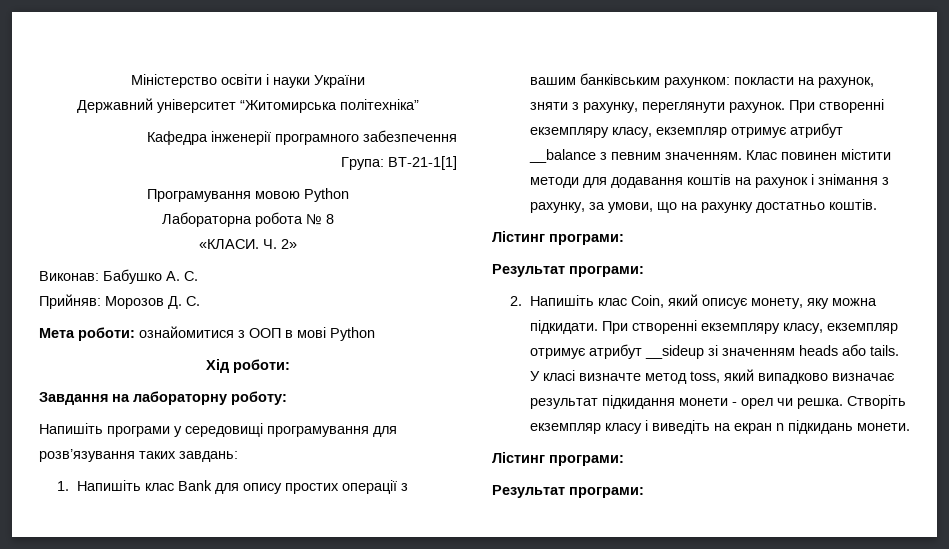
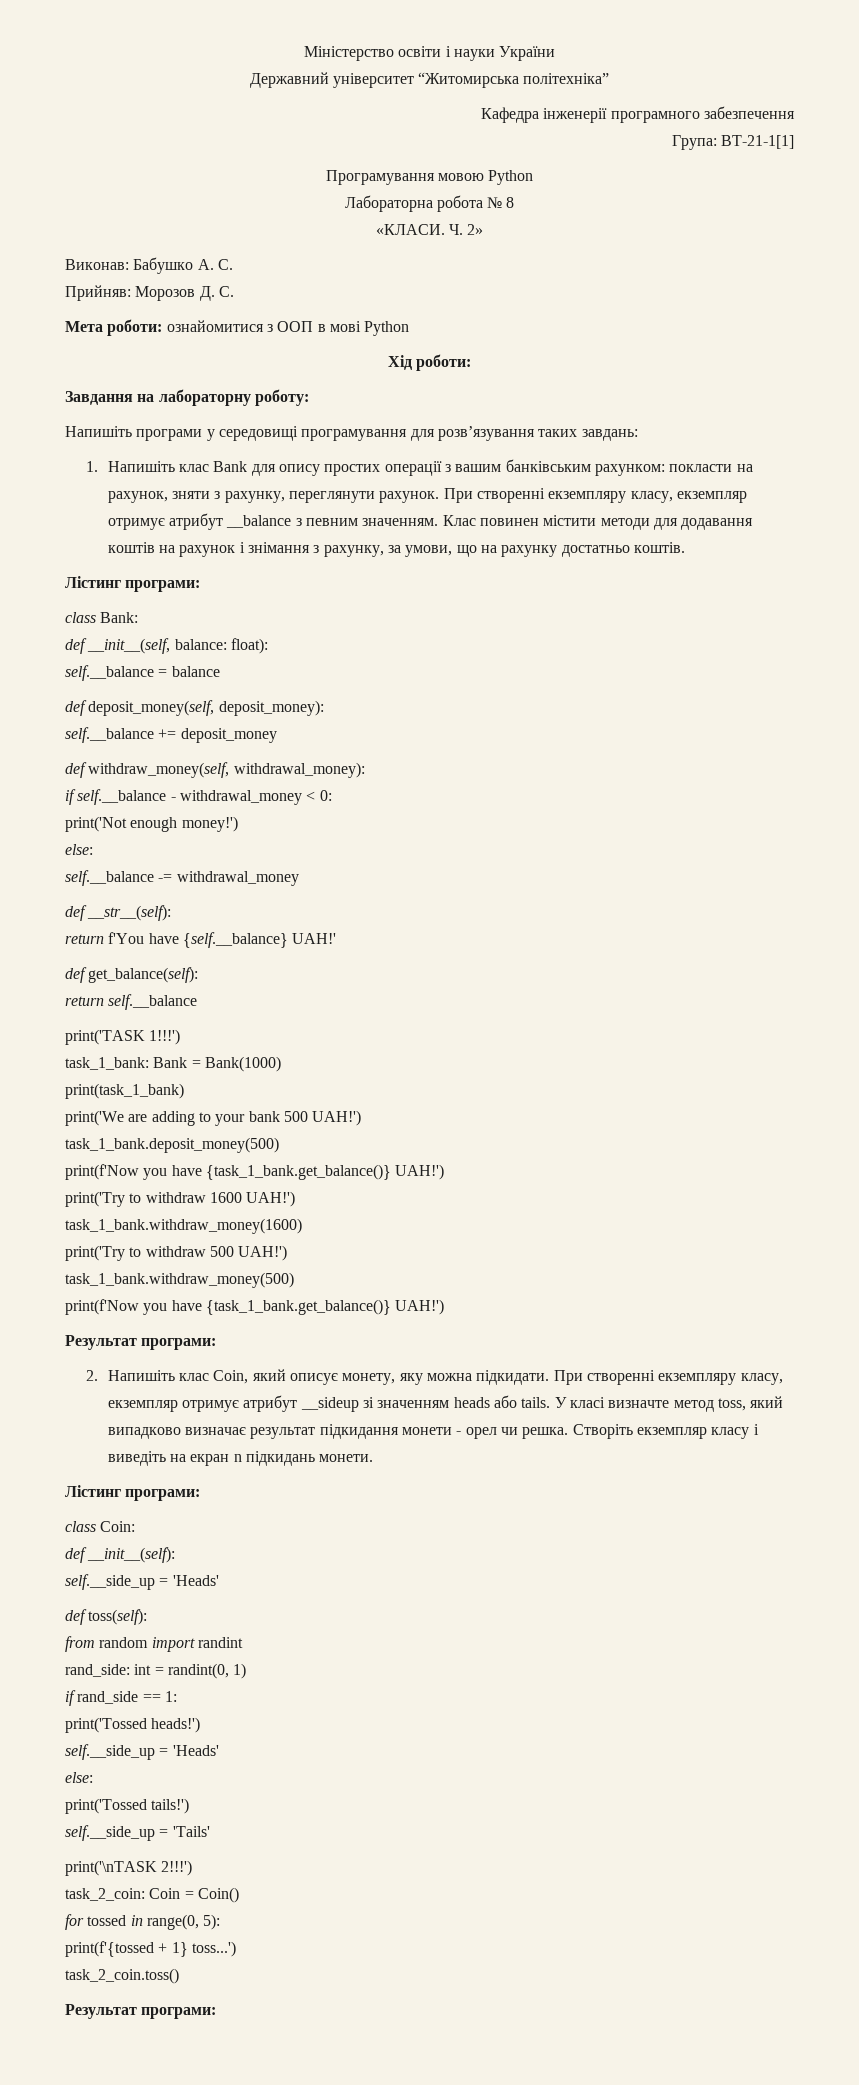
+ class Bank:
+ def __init__(self, balance: float):
+ self.__balance = balance
+ def deposit_money(self, deposit_money):
+ self.__balance += deposit_money
+ def withdraw_money(self, withdrawal_money):
+ if self.__balance - withdrawal_money < 0:
+ print('Not enough money!')
+ else:
+ self.__balance -= withdrawal_money
+ def __str__(self):
+ return f'You have {self.__balance} UAH!'
+ def get_balance(self):
+ return self.__balance
+ print('TASK 1!!!')
+ task_1_bank: Bank = Bank(1000)
+ print(task_1_bank)
+ print('We are adding to your bank 500 UAH!')
+ task_1_bank.deposit_money(500)
+ print(f'Now you have {task_1_bank.get_balance()} UAH!')
+ print('Try to withdraw 1600 UAH!')
+ task_1_bank.withdraw_money(1600)
+ print('Try to withdraw 500 UAH!')
+ task_1_bank.withdraw_money(500)
+ print(f'Now you have {task_1_bank.get_balance()} UAH!')
+ class Coin:
+ def __init__(self):
+ self.__side_up = 'Heads'
+ def toss(self):
+ from random import randint
+ rand_side: int = randint(0, 1)
+ if rand_side == 1:
+ print('Tossed heads!')
+ self.__side_up = 'Heads'
+ else:
+ print('Tossed tails!')
+ self.__side_up = 'Tails'
+ print('\nTASK 2!!!')
+ task_2_coin: Coin = Coin()
+ for tossed in range(0, 5):
+ print(f'{tossed + 1} toss...')
+ task_2_coin.toss()

